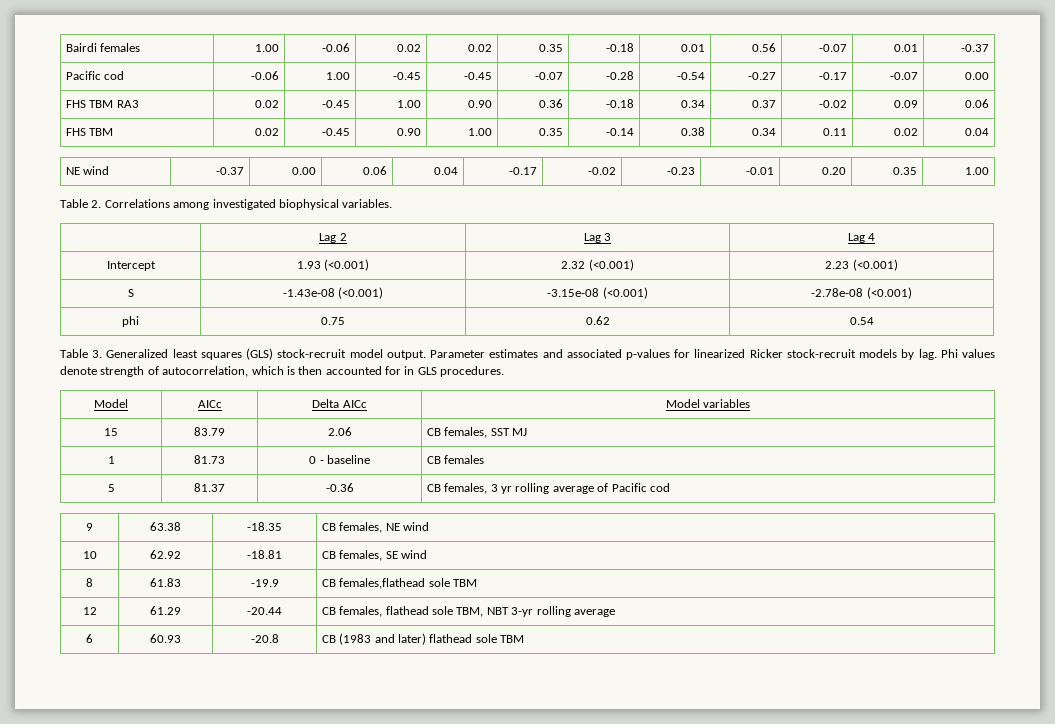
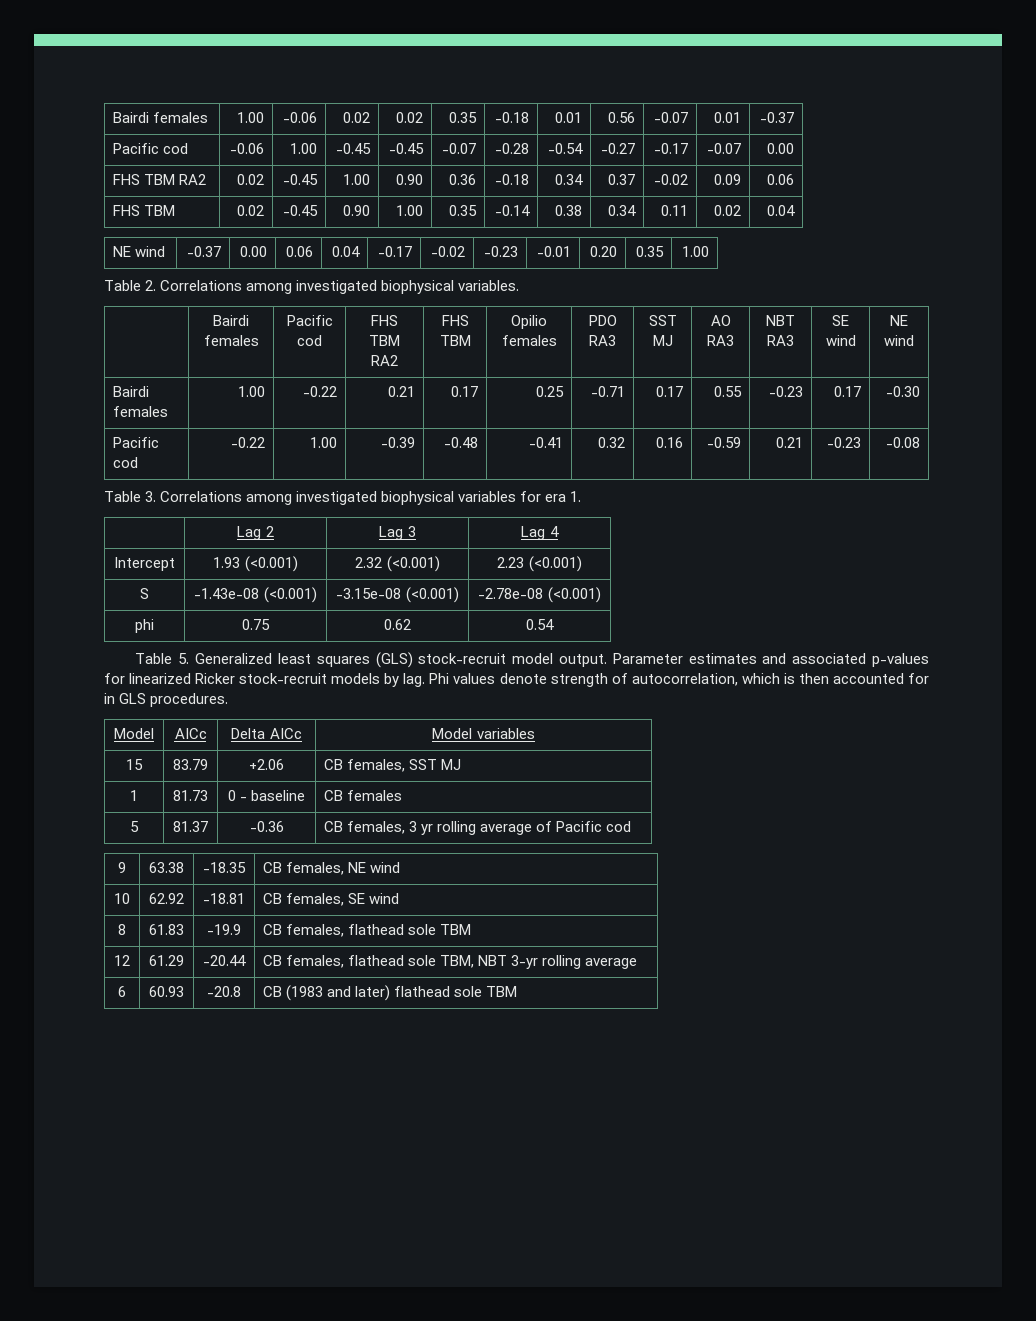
- FHS TBM RA3 | 0.02 | -0.45 | 1.00 | 0.90 | 0.36 | -0.18 | 0.34 | 0.37 | -0.02 | 0.09 | 0.06
+ FHS TBM RA2 | 0.02 | -0.45 | 1.00 | 0.90 | 0.36 | -0.18 | 0.34 | 0.37 | -0.02 | 0.09 | 0.06
+ | Bairdi females | Pacific cod | FHS TBM RA2 | FHS TBM | Opilio females | PDO RA3 | SST MJ | AO RA3 | NBT RA3 | SE wind | NE wind
+ Bairdi females | 1.00 | -0.22 | 0.21 | 0.17 | 0.25 | -0.71 | 0.17 | 0.55 | -0.23 | 0.17 | -0.30
+ Pacific cod | -0.22 | 1.00 | -0.39 | -0.48 | -0.41 | 0.32 | 0.16 | -0.59 | 0.21 | -0.23 | -0.08
+ Table 3. Correlations among investigated biophysical variables for era 1.
- Table 3. Generalized least squares (GLS) stock-recruit model output.
+ Table 5. Generalized least squares (GLS) stock-recruit model output.
- 15 | 83.79 | 2.06 | CB females, SST MJ
+ 15 | 83.79 | +2.06 | CB females, SST MJ
- 8 | 61.83 | -19.9 | CB females,flathead sole TBM
+ 8 | 61.83 | -19.9 | CB females, flathead sole TBM

